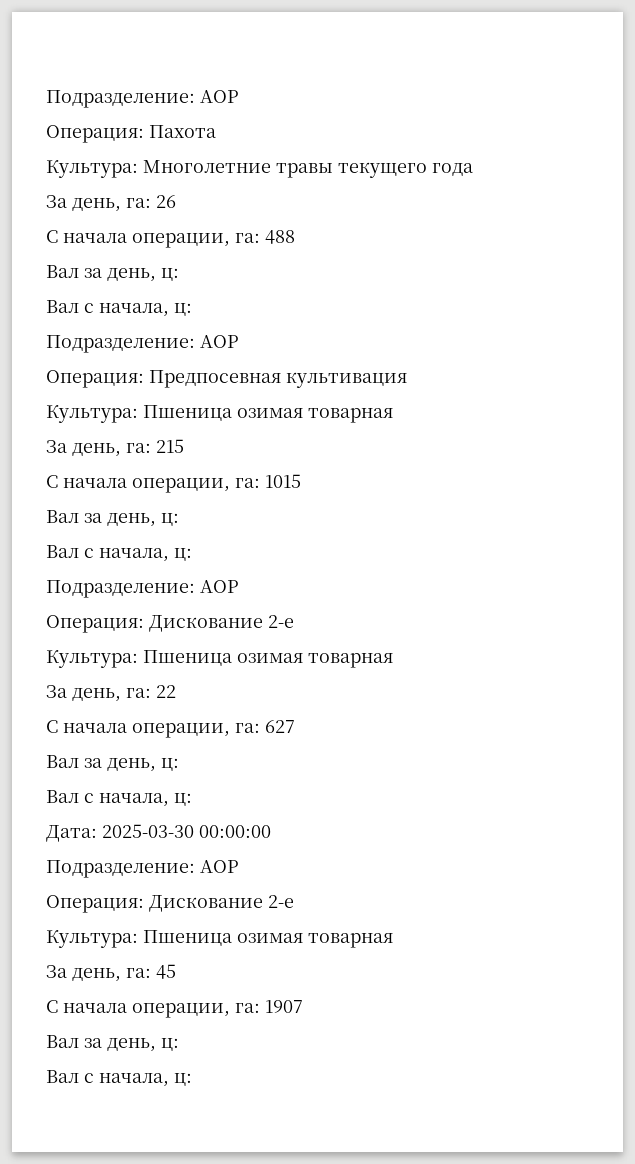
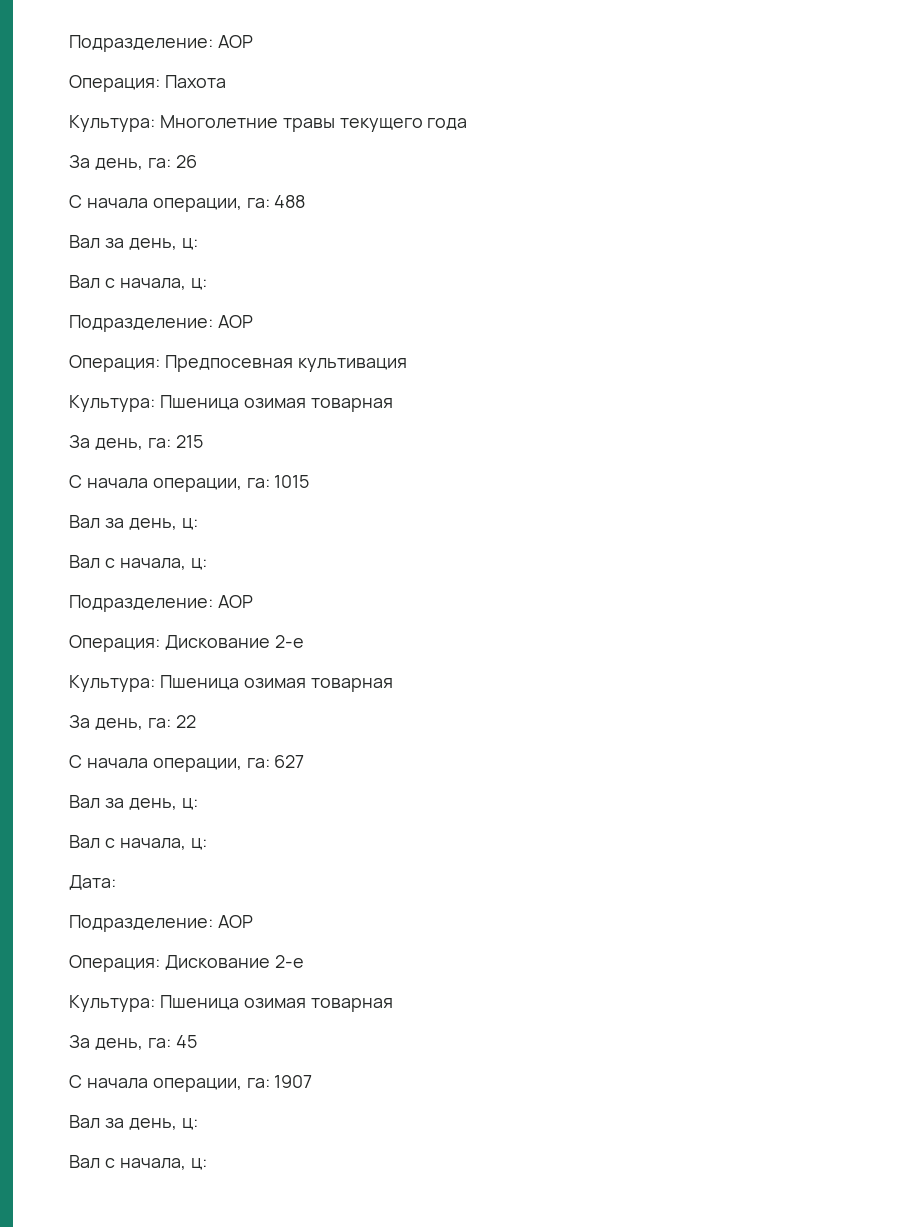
- Дата: 2025-03-30 00:00:00
+ Дата:

